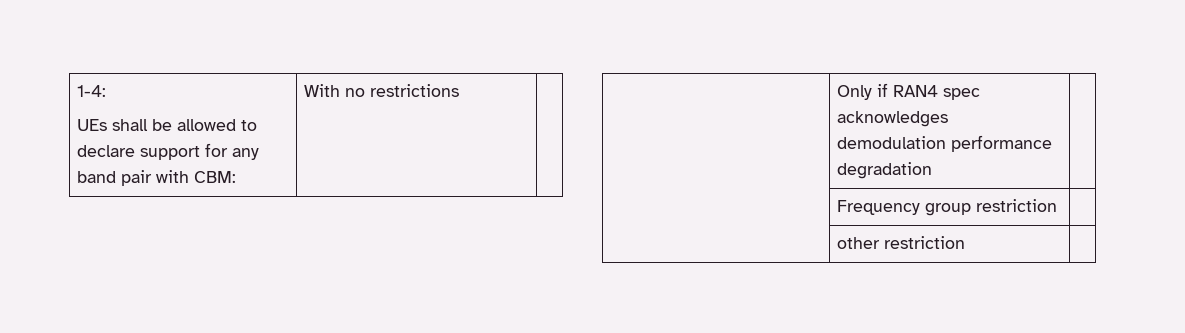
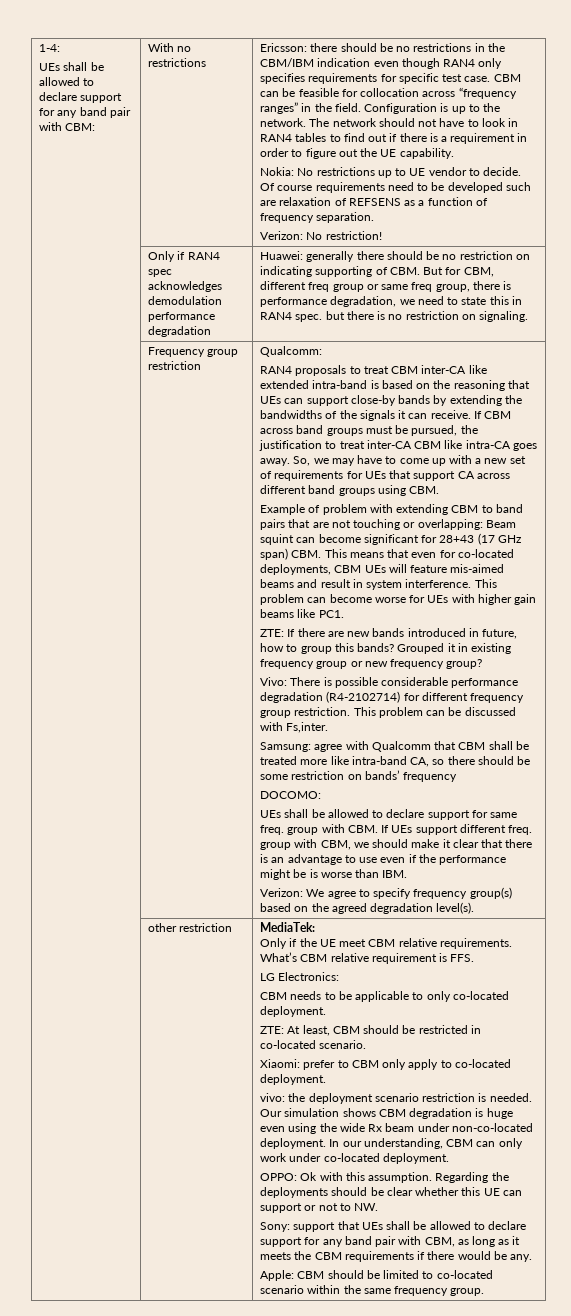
+ Ericsson: there should be no restrictions in the CBM/IBM indication even though RAN4 only specifies requirements for specific test case. CBM can be feasible for collocation across “frequency ranges” in the field. Configuration is up to the network. The network should not have to look in RAN4 tables to find out if there is a requirement in order to figure out the UE capability.
+ Nokia: No restrictions up to UE vendor to decide. Of course requirements need to be developed such are relaxation of REFSENS as a function of frequency separation.
+ Verizon: No restriction!
- | Frequency group restriction |
- | other restriction |
+ Huawei: generally there should be no restriction on indicating supporting of CBM. But for CBM, different freq group or same freq group, there is performance degradation, we need to state this in RAN4 spec. but there is no restriction on signaling.
+ | Frequency group restriction | Qualcomm:
+ RAN4 proposals to treat CBM inter-CA like extended intra-band is based on the reasoning that UEs can support close-by bands by extending the bandwidths of the signals it can receive. If CBM across band groups must be pursued, the justification to treat inter-CA CBM like intra-CA goes away. So, we may have to come up with a new set of requirements for UEs that support CA across different band groups using CBM.
+ Example of problem with extending CBM to band pairs that are not touching or overlapping: Beam squint can become significant for 28+43 (17 GHz span) CBM. This means that even for co-located deployments, CBM UEs will feature mis-aimed beams and result in system interference. This problem can become worse for UEs with higher gain beams like PC1.
+ ZTE: If there are new bands introduced in future, how to group this bands? Grouped it in existing frequency group or new frequency group?
+ Vivo: There is possible considerable performance degradation (R4-2102714) for different frequency group restriction. This problem can be discussed with Fs,inter.
+ Samsung: agree with Qualcomm that CBM shall be treated more like intra-band CA, so there should be some restriction on bands’ frequency
+ DOCOMO:
+ UEs shall be allowed to declare support for same freq. group with CBM. If UEs support different freq. group with CBM, we should make it clear that there is an advantage to use even if the performance might be is worse than IBM.
+ Verizon: We agree to specify frequency group(s) based on the agreed degradation level(s).
+ | other restriction | MediaTek:
+ Only if the UE meet CBM relative requirements. What’s CBM relative requirement is FFS.
+ LG Electronics:
+ CBM needs to be applicable to only co-located deployment.
+ ZTE: At least, CBM should be restricted in co-located scenario.
+ Xiaomi: prefer to CBM only apply to co-located deployment.
+ vivo: the deployment scenario restriction is needed. Our simulation shows CBM degradation is huge even using the wide Rx beam under non-co-located deployment. In our understanding, CBM can only work under co-located deployment.
+ OPPO: Ok with this assumption. Regarding the deployments should be clear whether this UE can support or not to NW.
+ Sony: support that UEs shall be allowed to declare support for any band pair with CBM, as long as it meets the CBM requirements if there would be any.
+ Apple: CBM should be limited to co-located scenario within the same frequency group.

